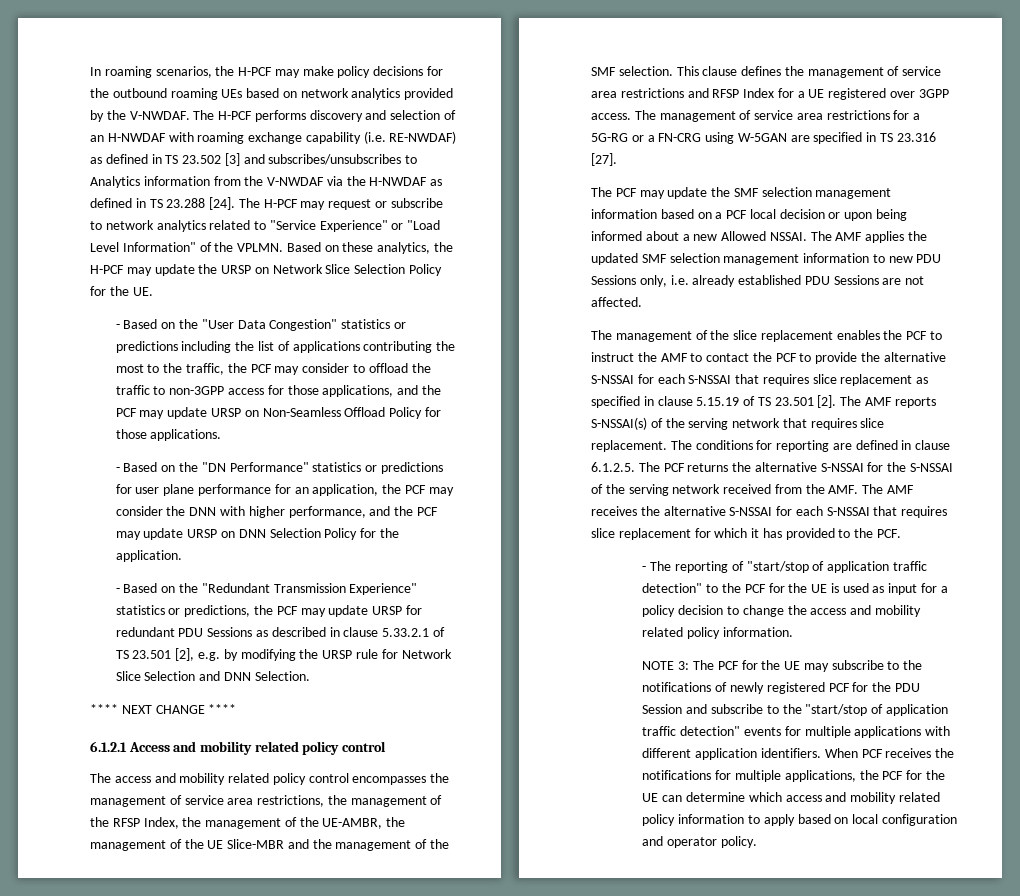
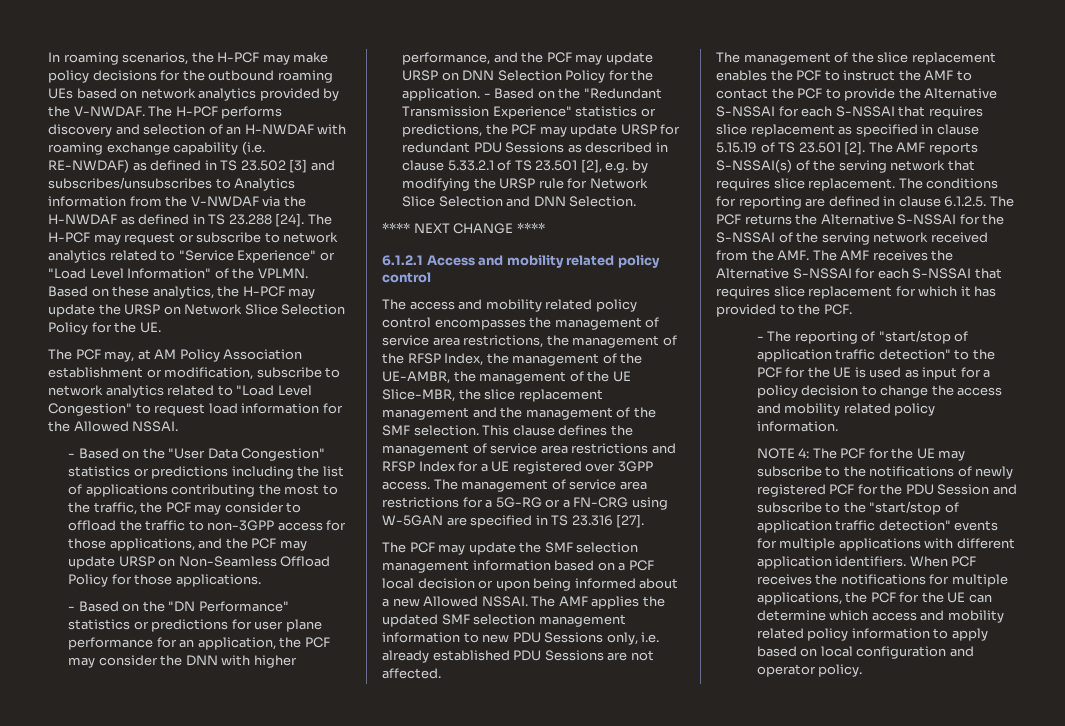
+ The PCF may, at AM Policy Association establishment or modification, subscribe to network analytics related to "Load Level Congestion" to request load information for the Allowed NSSAI.
- - Based on the "DN Performance" statistics or predictions for user plane performance for an application, the PCF may consider the DNN with higher performance, and the PCF may update URSP on DNN Selection Policy for the application.
- - Based on the "Redundant Transmission Experience" statistics or predictions, the PCF may update URSP for redundant PDU Sessions as described in clause 5.33.2.1 of TS 23.501 [2], e.g. by modifying the URSP rule for Network Slice Selection and DNN Selection.
+ - Based on the "DN Performance" statistics or predictions for user plane performance for an application, the PCF may consider the DNN with higher performance, and the PCF may update URSP on DNN Selection Policy for the application. - Based on the "Redundant Transmission Experience" statistics or predictions, the PCF may update URSP for redundant PDU Sessions as described in clause 5.33.2.1 of TS 23.501 [2], e.g. by modifying the URSP rule for Network Slice Selection and DNN Selection.
- The access and mobility related policy control encompasses the management of service area restrictions, the management of the RFSP Index, the management of the UE-AMBR, the management of the UE Slice-MBR and the management of the SMF selection.
+ The access and mobility related policy control encompasses the management of service area restrictions, the management of the RFSP Index, the management of the UE-AMBR, the management of the UE Slice-MBR, the slice replacement management and the management of the SMF selection.
- The management of the slice replacement enables the PCF to instruct the AMF to contact the PCF to provide the alternative S-NSSAI for each S-NSSAI that requires slice replacement as specified in clause 5.15.19 of TS 23.501 [2].
+ The management of the slice replacement enables the PCF to instruct the AMF to contact the PCF to provide the Alternative S-NSSAI for each S-NSSAI that requires slice replacement as specified in clause 5.15.19 of TS 23.501 [2].
- The conditions for reporting are defined in clause 6.1.2.5. The PCF returns the alternative S-NSSAI for the S-NSSAI of the serving network received from the AMF. The AMF receives the alternative S-NSSAI for each S-NSSAI that requires slice replacement for which it has provided to the PCF.
+ The conditions for reporting are defined in clause 6.1.2.5. The PCF returns the Alternative S-NSSAI for the S-NSSAI of the serving network received from the AMF. The AMF receives the Alternative S-NSSAI for each S-NSSAI that requires slice replacement for which it has provided to the PCF.
- NOTE 3: The PCF for the UE may subscribe to the notifications of newly registered PCF for the PDU Session and subscribe to the "start/stop of application traffic detection" events for multiple applications with different application identifiers.
+ NOTE 4: The PCF for the UE may subscribe to the notifications of newly registered PCF for the PDU Session and subscribe to the "start/stop of application traffic detection" events for multiple applications with different application identifiers.

